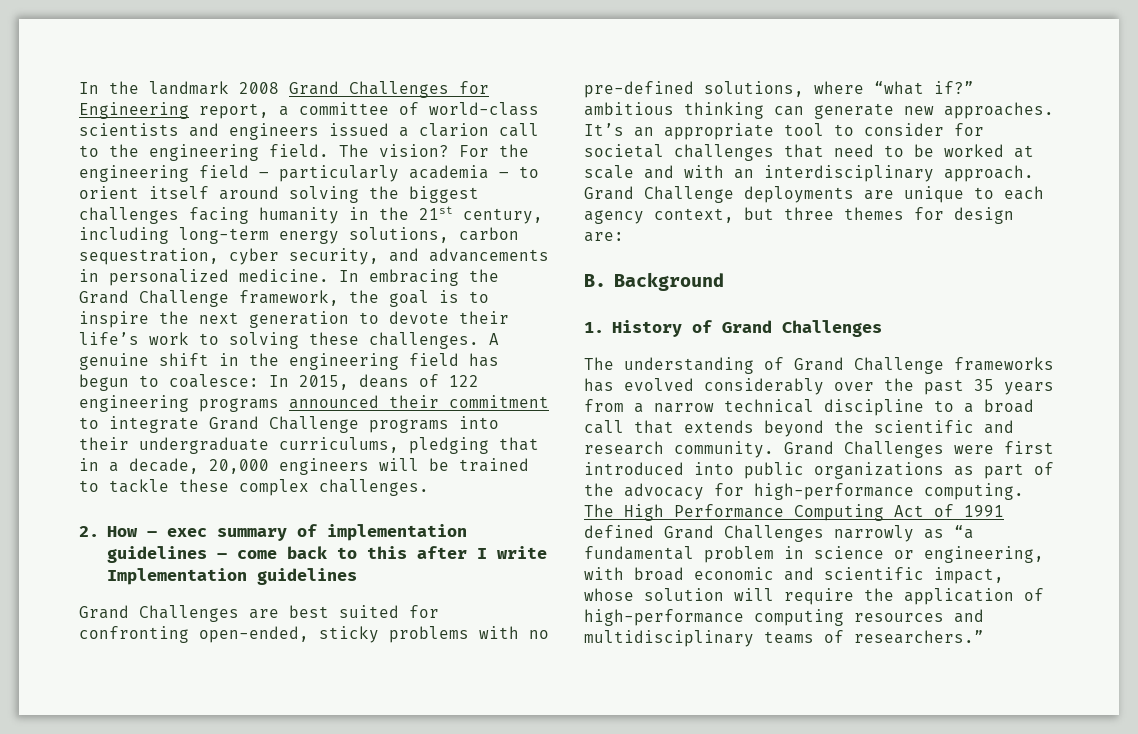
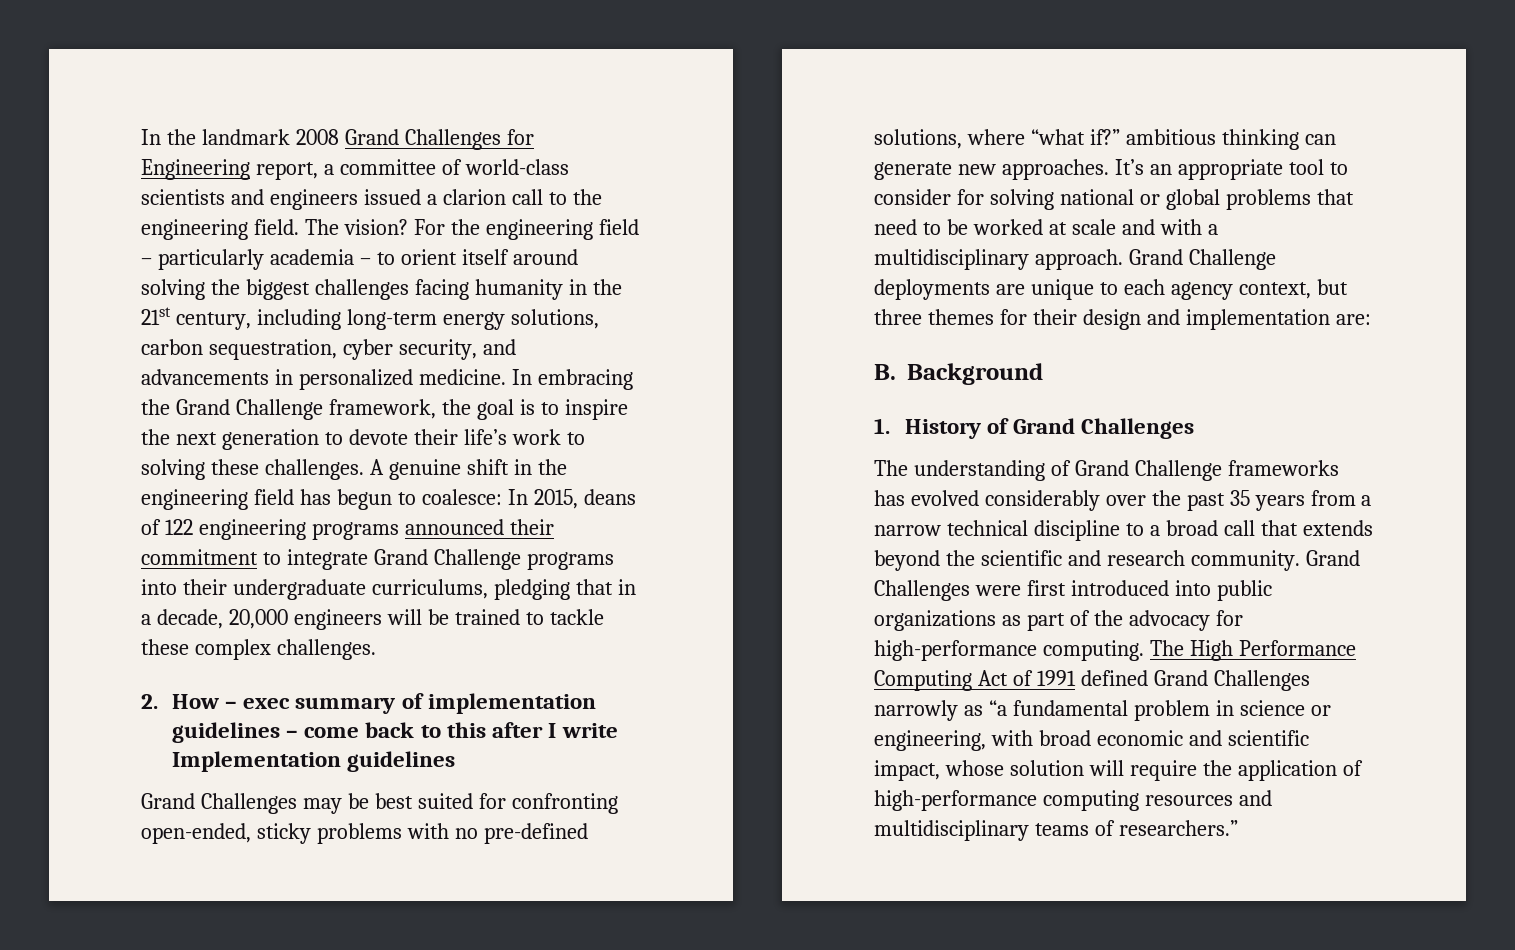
- Grand Challenges are best suited for confronting open-ended, sticky problems with no pre-defined solutions, where “what if?” ambitious thinking can generate new approaches.
+ Grand Challenges may be best suited for confronting open-ended, sticky problems with no pre-defined solutions, where “what if?” ambitious thinking can generate new approaches.
- It’s an appropriate tool to consider for societal challenges that need to be worked at scale and with an interdisciplinary approach.
+ It’s an appropriate tool to consider for solving national or global problems that need to be worked at scale and with a multidisciplinary approach.
- Grand Challenge deployments are unique to each agency context, but three themes for design are:
+ Grand Challenge deployments are unique to each agency context, but three themes for their design and implementation are:

